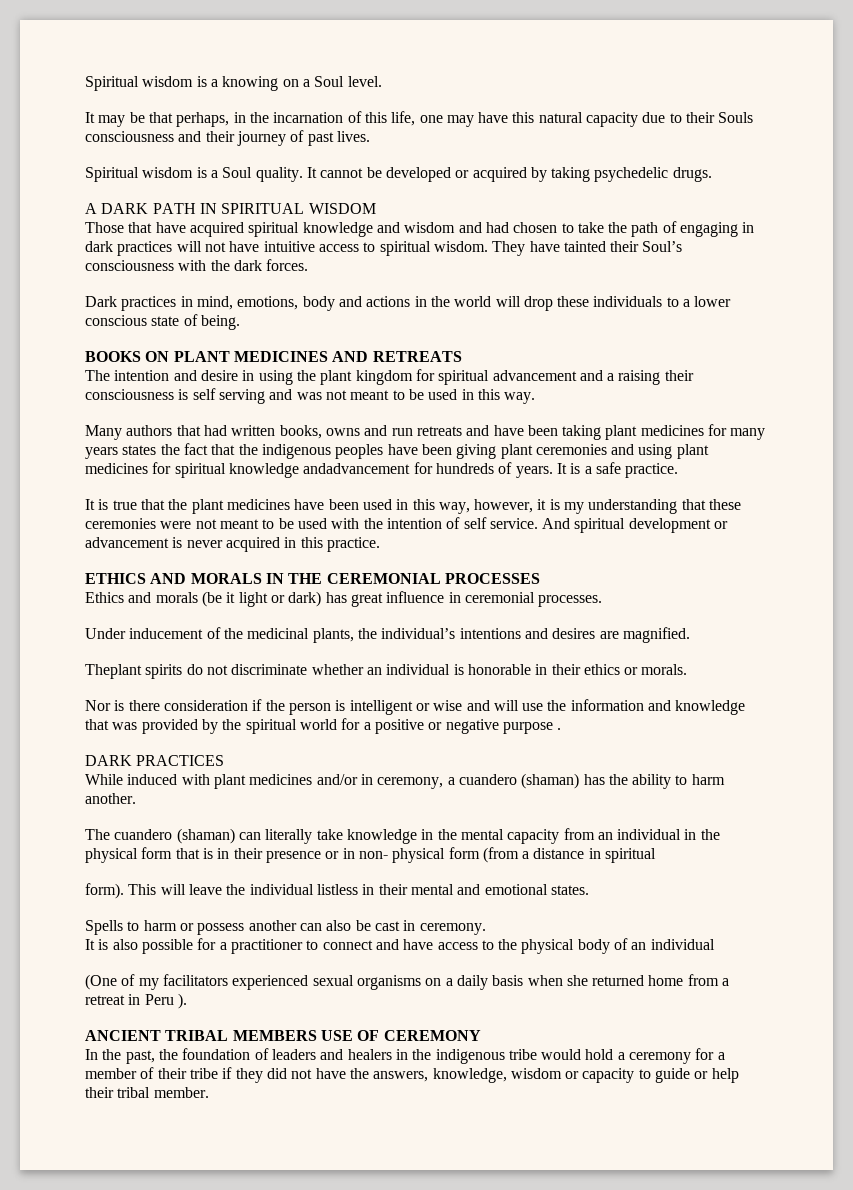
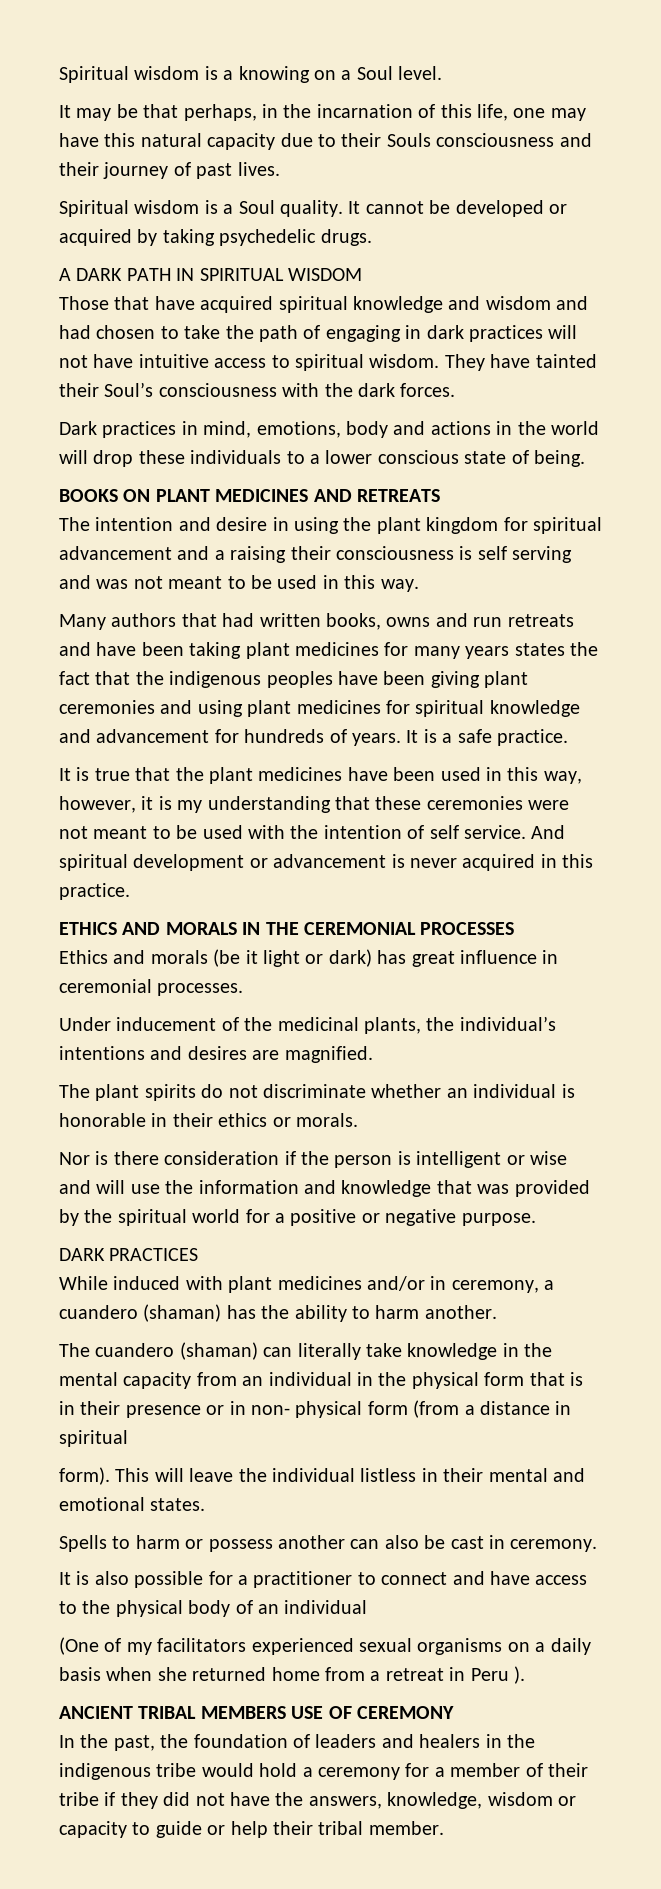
- Many authors that had written books, owns and run retreats and have been taking plant medicines for many years states the fact that the indigenous peoples have been giving plant ceremonies and using plant medicines for spiritual knowledge andadvancement for hundreds of years.
+ Many authors that had written books, owns and run retreats and have been taking plant medicines for many years states the fact that the indigenous peoples have been giving plant ceremonies and using plant medicines for spiritual knowledge and advancement for hundreds of years.
- Theplant spirits do not discriminate whether an individual is honorable in their ethics or morals.
+ The plant spirits do not discriminate whether an individual is honorable in their ethics or morals.
- Nor is there consideration if the person is intelligent or wise and will use the information and knowledge that was provided by the spiritual world for a positive or negative purpose .
+ Nor is there consideration if the person is intelligent or wise and will use the information and knowledge that was provided by the spiritual world for a positive or negative purpose.

